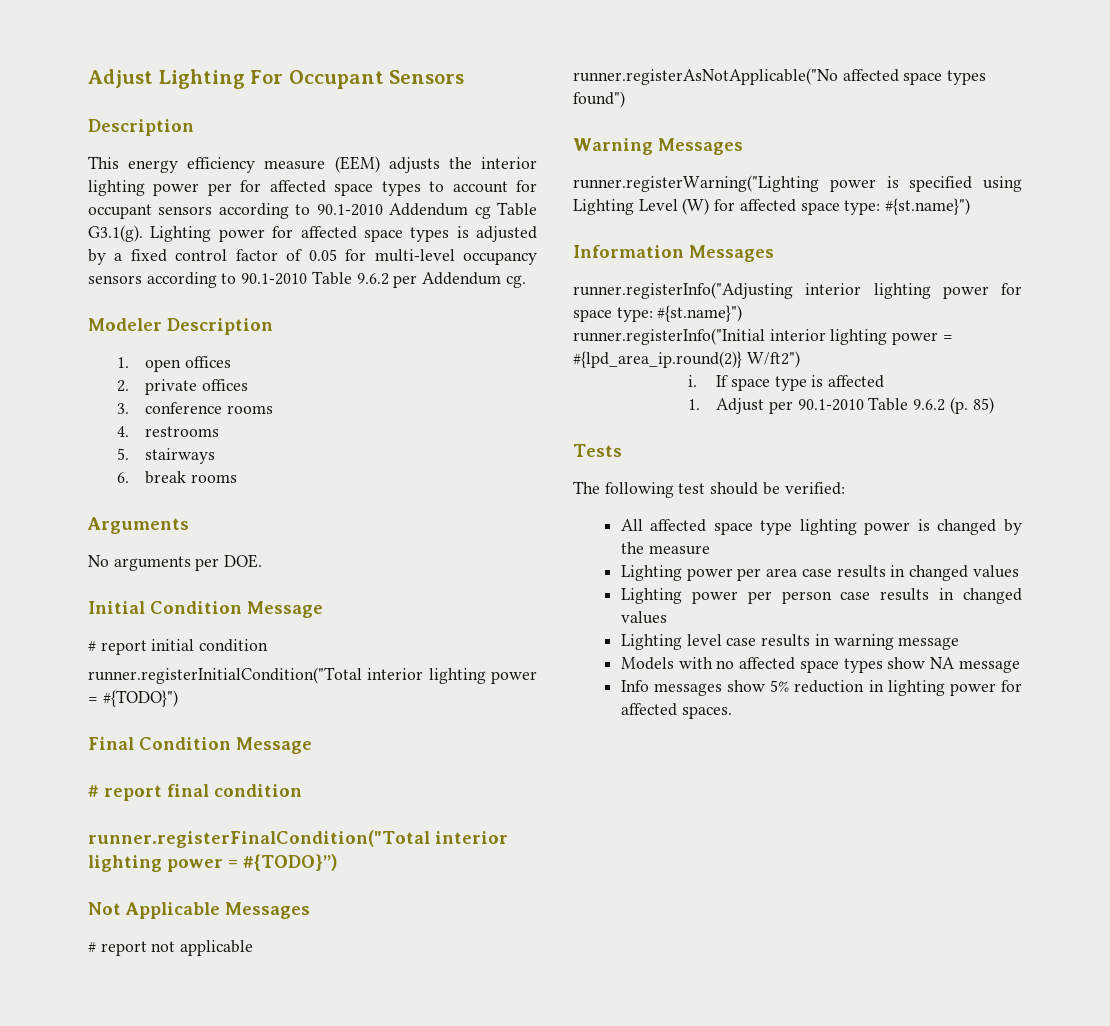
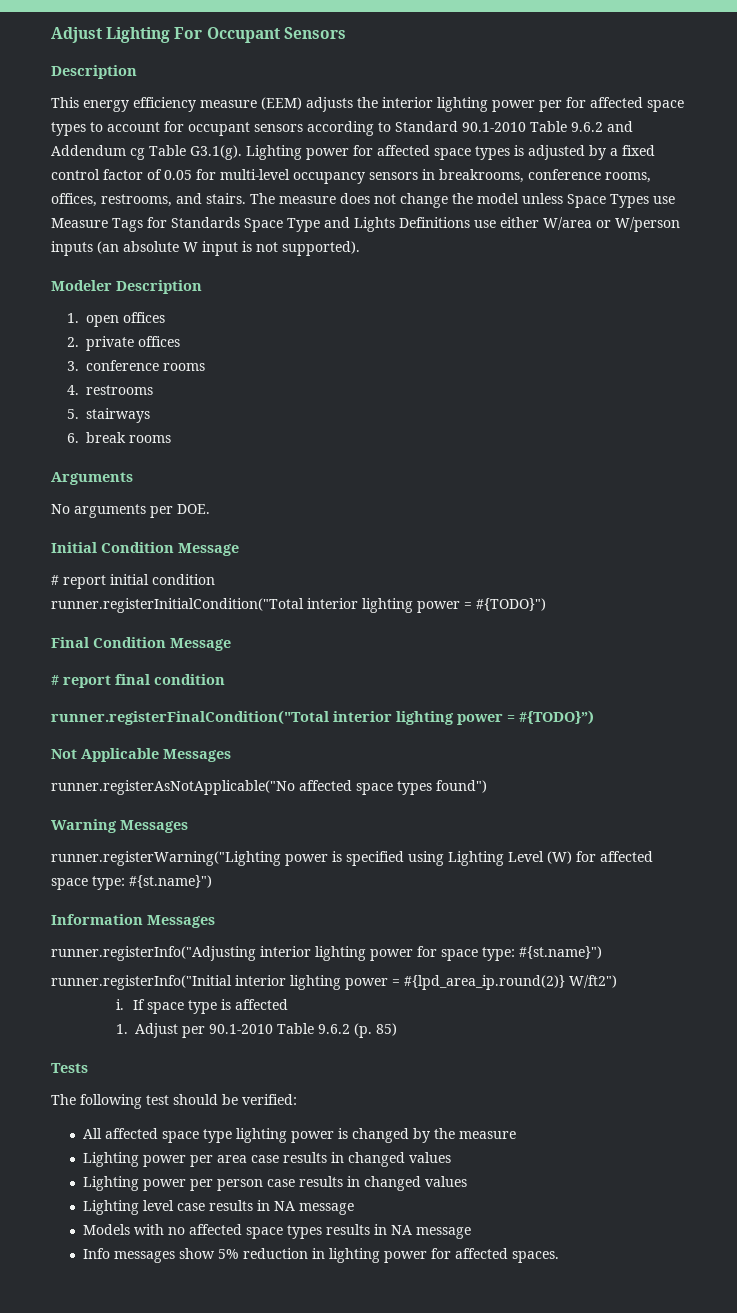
- This energy efficiency measure (EEM) adjusts the interior lighting power per for affected space types to account for occupant sensors according to 90.1-2010 Addendum cg Table G3.1(g). Lighting power for affected space types is adjusted by a fixed control factor of 0.05 for multi-level occupancy sensors according to 90.1-2010 Table 9.6.2 per Addendum cg.
+ This energy efficiency measure (EEM) adjusts the interior lighting power per for affected space types to account for occupant sensors according to Standard 90.1-2010 Table 9.6.2 and Addendum cg Table G3.1(g). Lighting power for affected space types is adjusted by a fixed control factor of 0.05 for multi-level occupancy sensors in breakrooms, conference rooms, offices, restrooms, and stairs. The measure does not change the model unless Space Types use Measure Tags for Standards Space Type and Lights Definitions use either W/area or W/person inputs (an absolute W input is not supported).
- # report not applicable
- Lighting level case results in warning message
+ Lighting level case results in NA message
- Models with no affected space types show NA message
+ Models with no affected space types results in NA message

